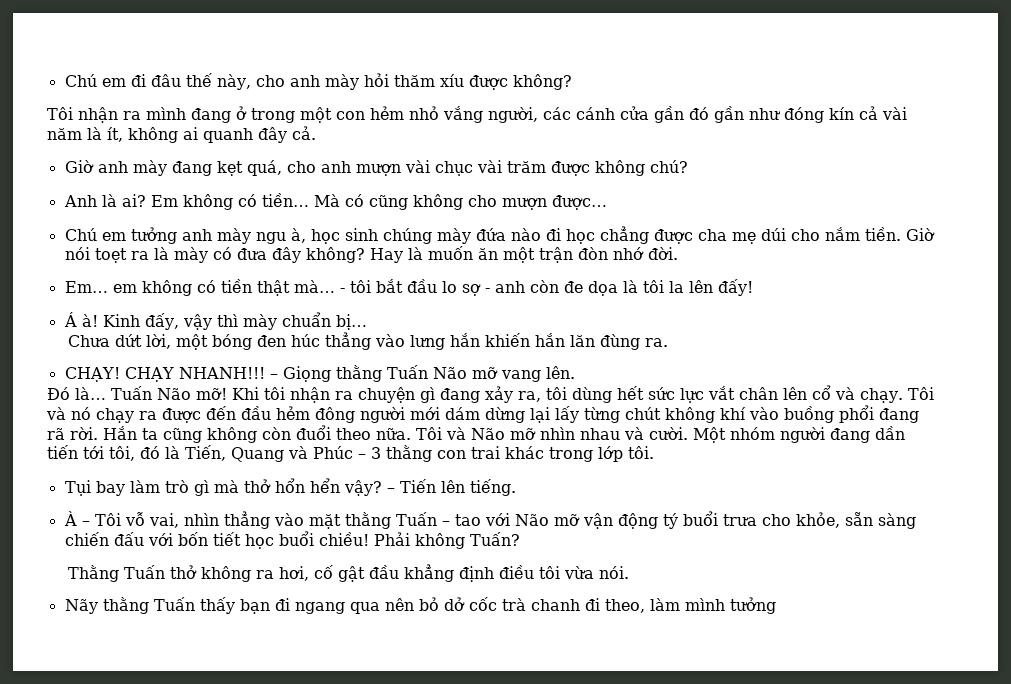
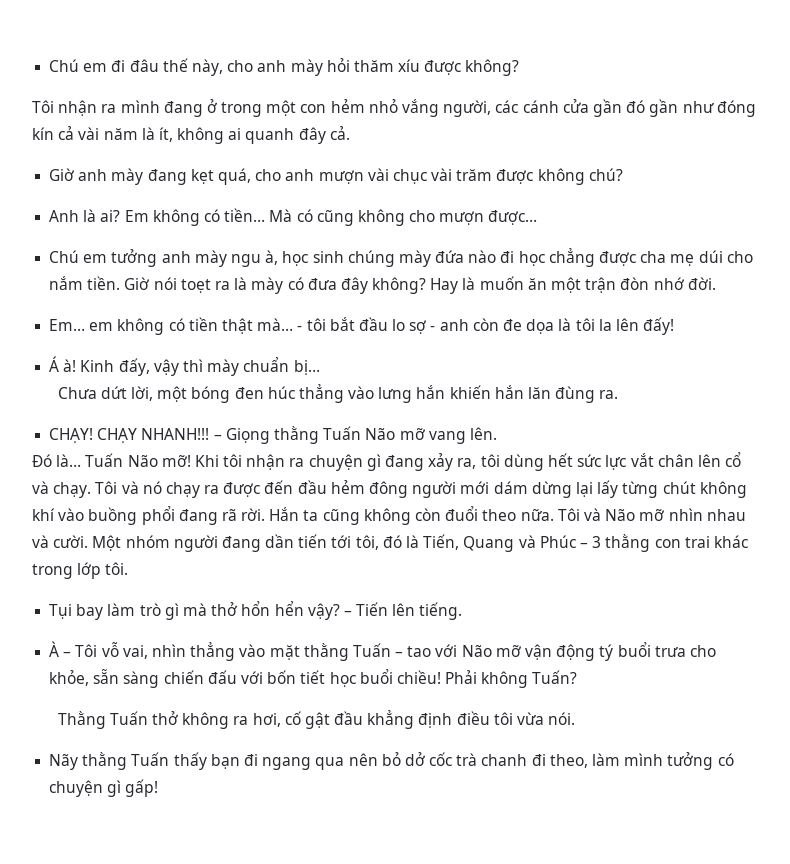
- Nãy thằng Tuấn thấy bạn đi ngang qua nên bỏ dở cốc trà chanh đi theo, làm mình tưởng
+ Nãy thằng Tuấn thấy bạn đi ngang qua nên bỏ dở cốc trà chanh đi theo, làm mình tưởng có chuyện gì gấp!

